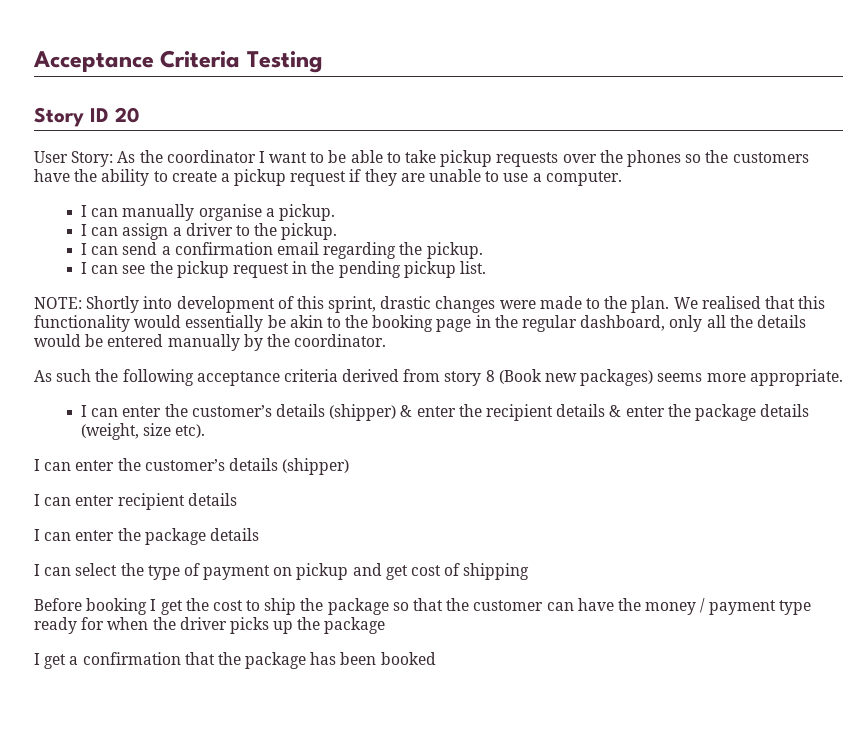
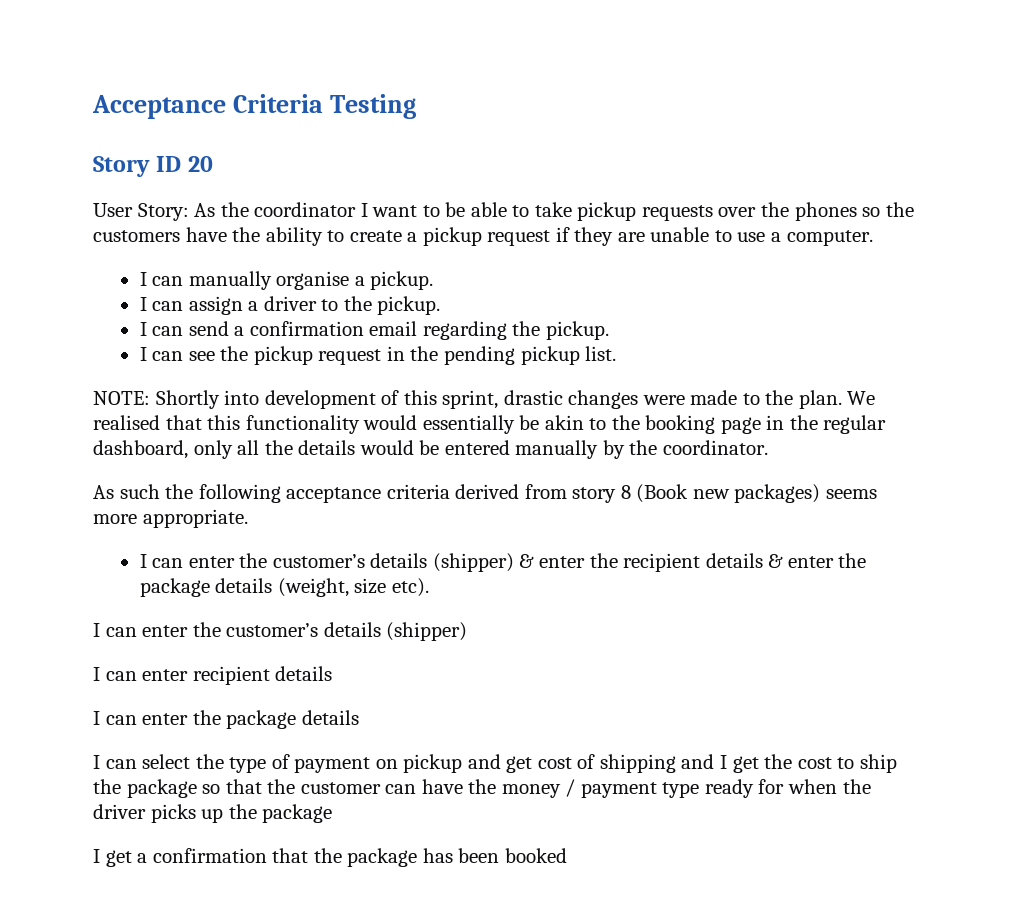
- I can select the type of payment on pickup and get cost of shipping
- Before booking I get the cost to ship the package so that the customer can have the money / payment type ready for when the driver picks up the package
+ I can select the type of payment on pickup and get cost of shipping and I get the cost to ship the package so that the customer can have the money / payment type ready for when the driver picks up the package

